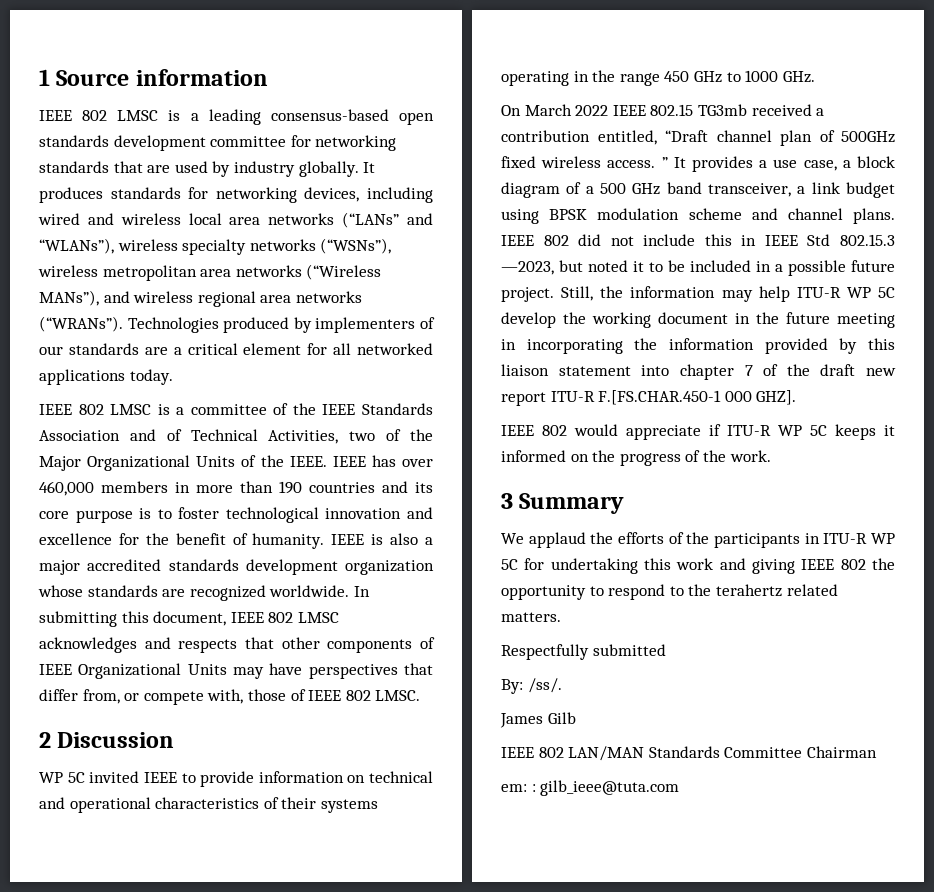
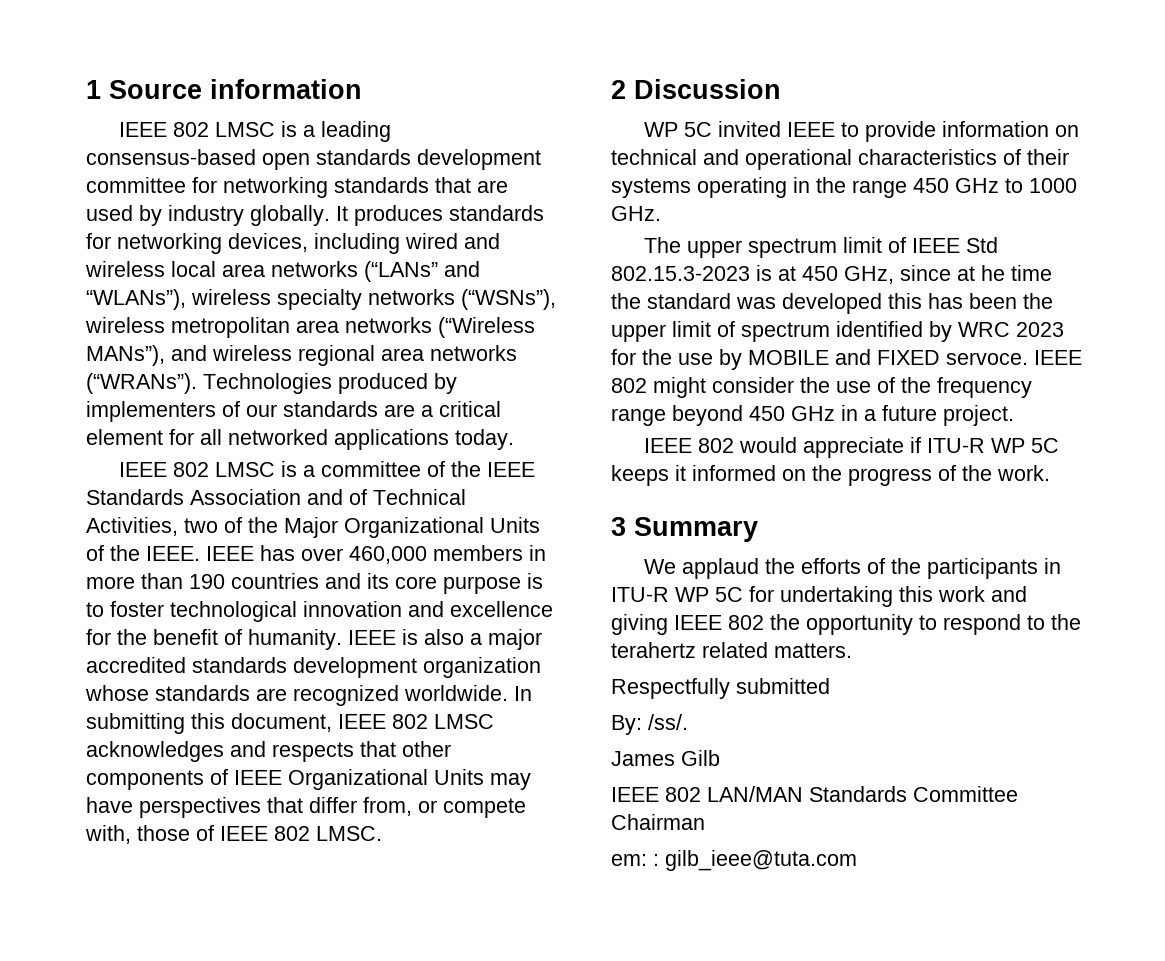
- On March 2022 IEEE 802.15 TG3mb received a contribution entitled, “Draft channel plan of 500GHz fixed wireless access. ” It provides a use case, a block diagram of a 500 GHz band transceiver, a link budget using BPSK modulation scheme and channel plans. IEEE 802 did not include this in IEEE Std 802.15.3 —2023, but noted it to be included in a possible future project. Still, the information may help ITU-R WP 5C develop the working document in the future meeting in incorporating the information provided by this liaison statement into chapter 7 of the draft new report ITU-R F.[FS.CHAR.450-1 000 GHZ].
+ The upper spectrum limit of IEEE Std 802.15.3-2023 is at 450 GHz, since at he time the standard was developed this has been the upper limit of spectrum identified by WRC 2023 for the use by MOBILE and FIXED servoce. IEEE 802 might consider the use of the frequency range beyond 450 GHz in a future project.

